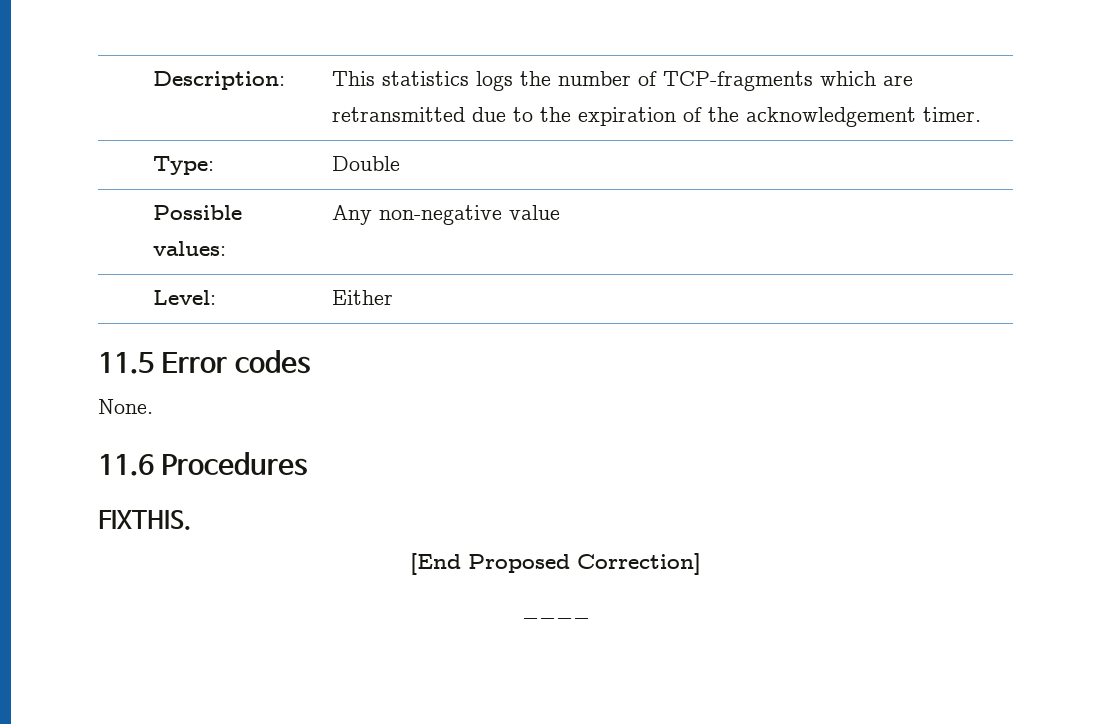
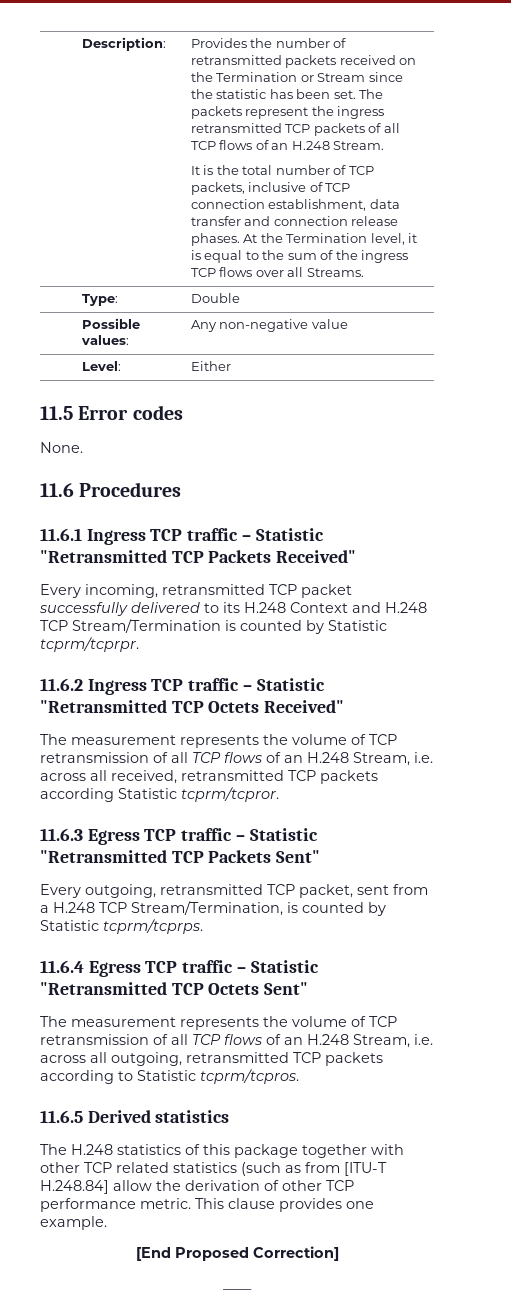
- This statistics logs the number of TCP-fragments which are retransmitted due to the expiration of the acknowledgement timer.
+ Provides the number of retransmitted packets received on the Termination or Stream since the statistic has been set. The packets represent the ingress retransmitted TCP packets of all TCP flows of an H.248 Stream.
+ It is the total number of TCP packets, inclusive of TCP connection establishment, data transfer and connection release phases. At the Termination level, it is equal to the sum of the ingress TCP flows over all Streams.
- FIXTHIS.
+ 11.6.1 Ingress TCP traffic – Statistic "Retransmitted TCP Packets Received"
+ Every incoming, retransmitted TCP packet successfully delivered to its H.248 Context and H.248 TCP Stream/Termination is counted by Statistic tcprm/tcprpr.
+ 11.6.2 Ingress TCP traffic – Statistic "Retransmitted TCP Octets Received"
+ The measurement represents the volume of TCP retransmission of all TCP flows of an H.248 Stream, i.e. across all received, retransmitted TCP packets according Statistic tcprm/tcpror.
+ 11.6.3 Egress TCP traffic – Statistic "Retransmitted TCP Packets Sent"
+ Every outgoing, retransmitted TCP packet, sent from a H.248 TCP Stream/Termination, is counted by Statistic tcprm/tcprps.
+ 11.6.4 Egress TCP traffic – Statistic "Retransmitted TCP Octets Sent"
+ The measurement represents the volume of TCP retransmission of all TCP flows of an H.248 Stream, i.e. across all outgoing, retransmitted TCP packets according to Statistic tcprm/tcpros.
+ 11.6.5 Derived statistics
+ The H.248 statistics of this package together with other TCP related statistics (such as from [ITU-T H.248.84] allow the derivation of other TCP performance metric. This clause provides one example.

